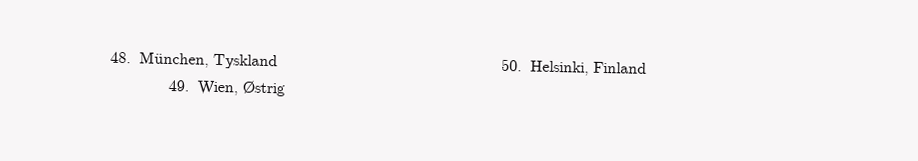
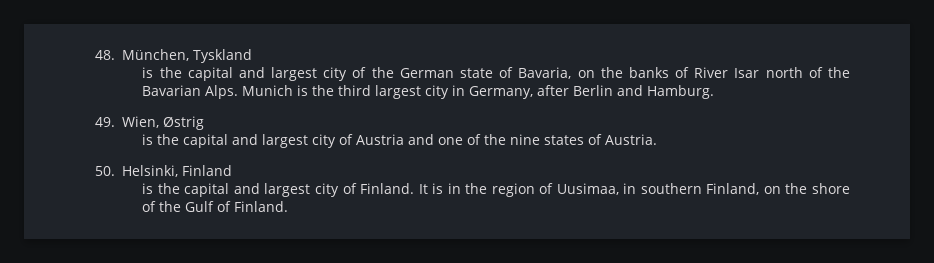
+ is the capital and largest city of the German state of Bavaria, on the banks of River Isar north of the Bavarian Alps. Munich is the third largest city in Germany, after Berlin and Hamburg.
  49. Wien, Østrig
+ is the capital and largest city of Austria and one of the nine states of Austria.
  50. Helsinki, Finland
+ is the capital and largest city of Finland. It is in the region of Uusimaa, in southern Finland, on the shore of the Gulf of Finland.

